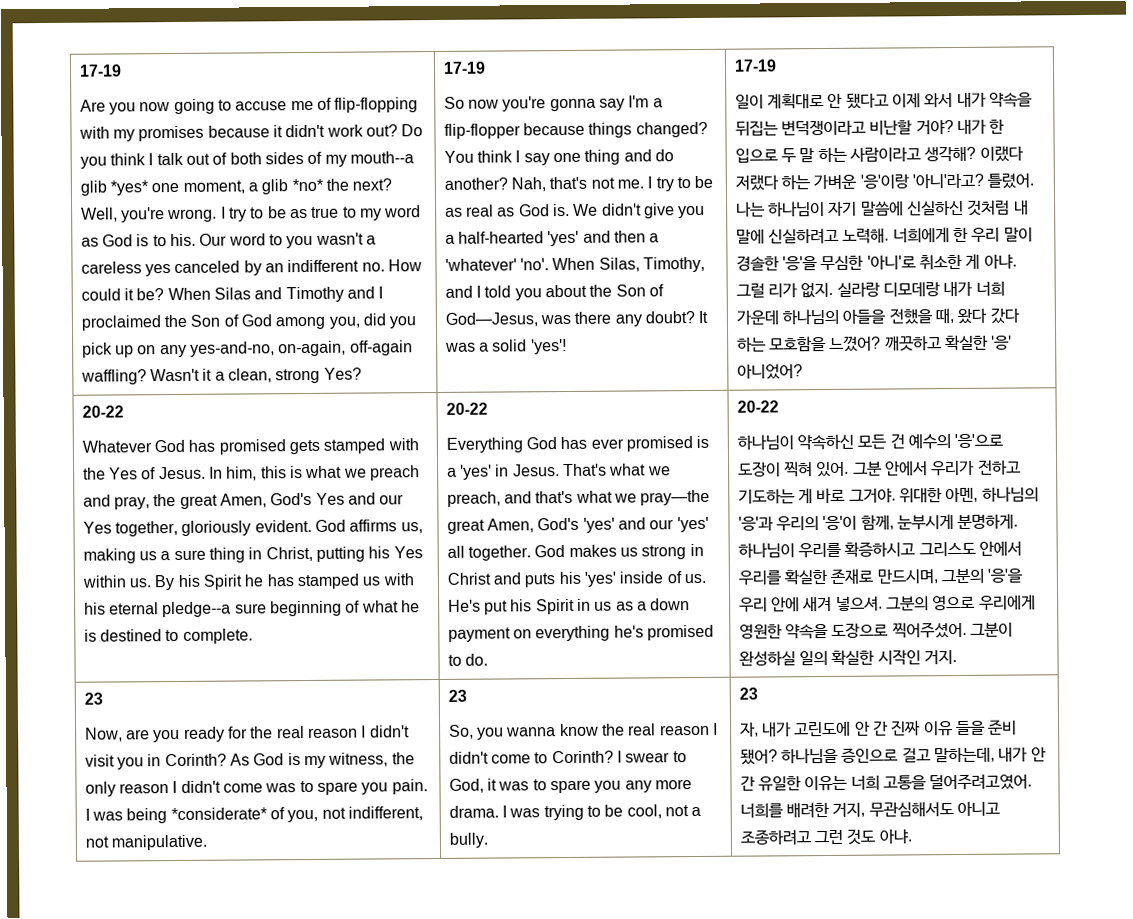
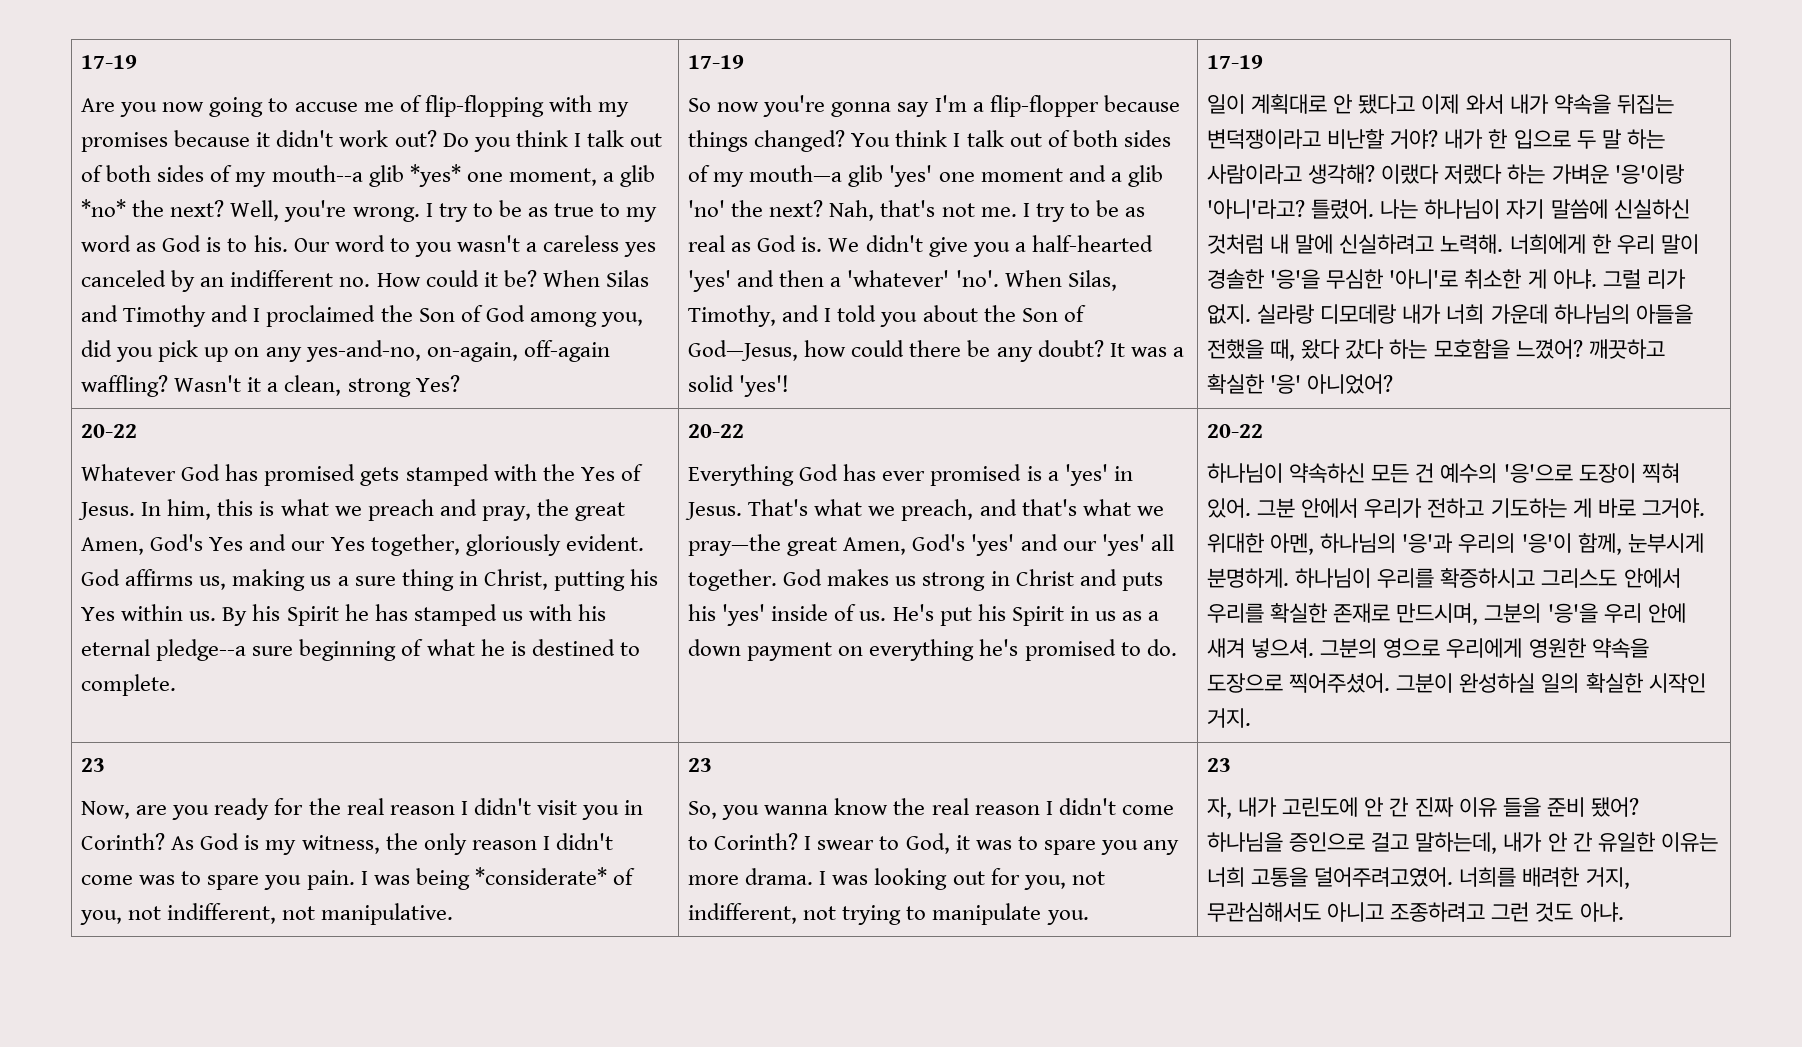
- You think I say one thing and do another?
+ You think I talk out of both sides of my mouth—a glib 'yes' one moment and a glib 'no' the next?
- When Silas, Timothy, and I told you about the Son of God—Jesus, was there any doubt?
+ When Silas, Timothy, and I told you about the Son of God—Jesus, how could there be any doubt?
- I was trying to be cool, not a bully.
+ I was looking out for you, not indifferent, not trying to manipulate you.

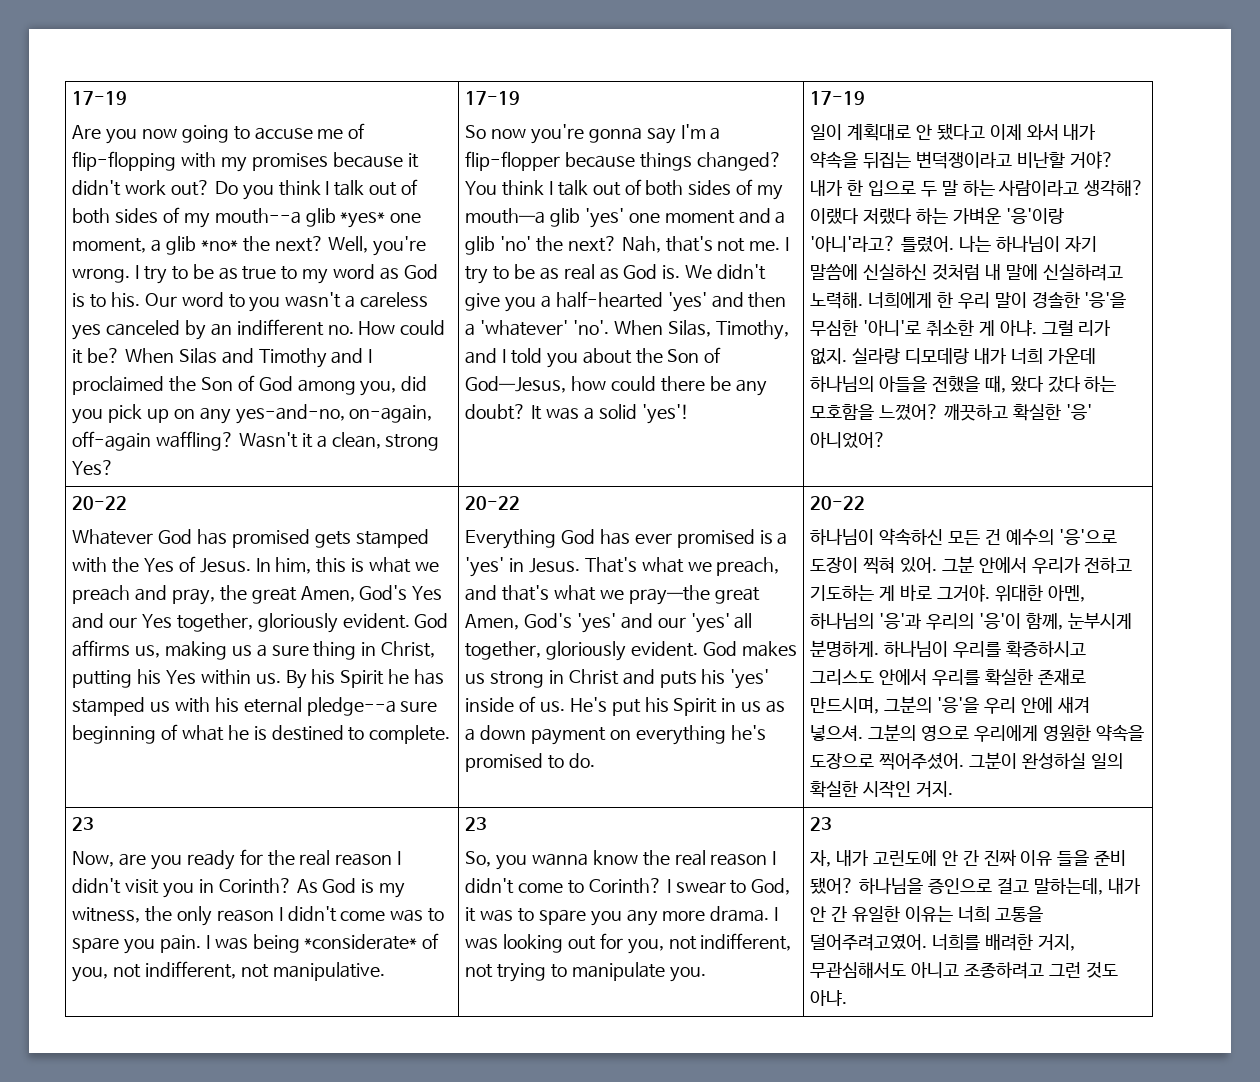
- That's what we preach, and that's what we pray—the great Amen, God's 'yes' and our 'yes' all together.
+ That's what we preach, and that's what we pray—the great Amen, God's 'yes' and our 'yes' all together, gloriously evident.

